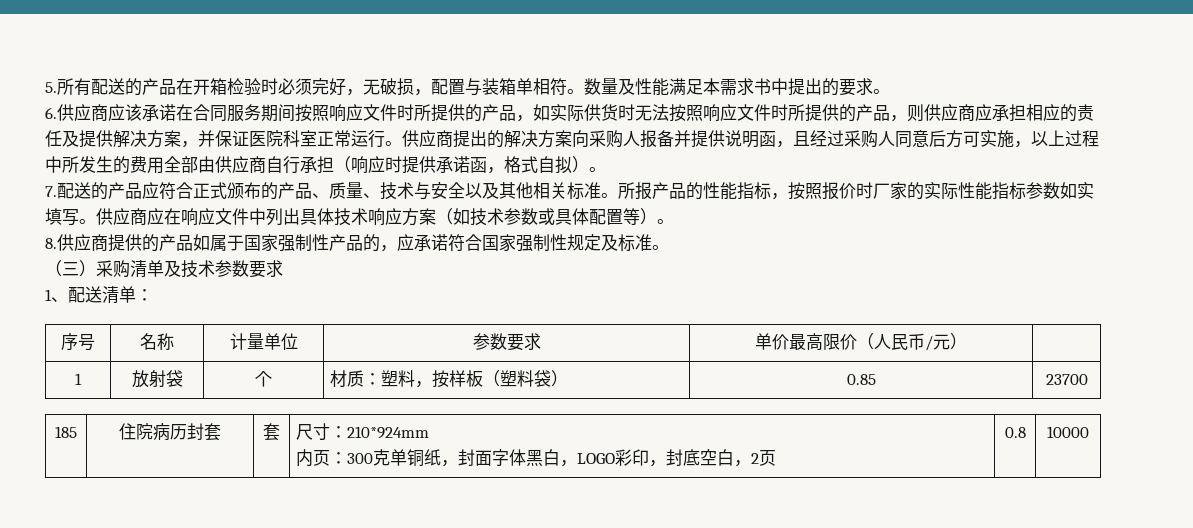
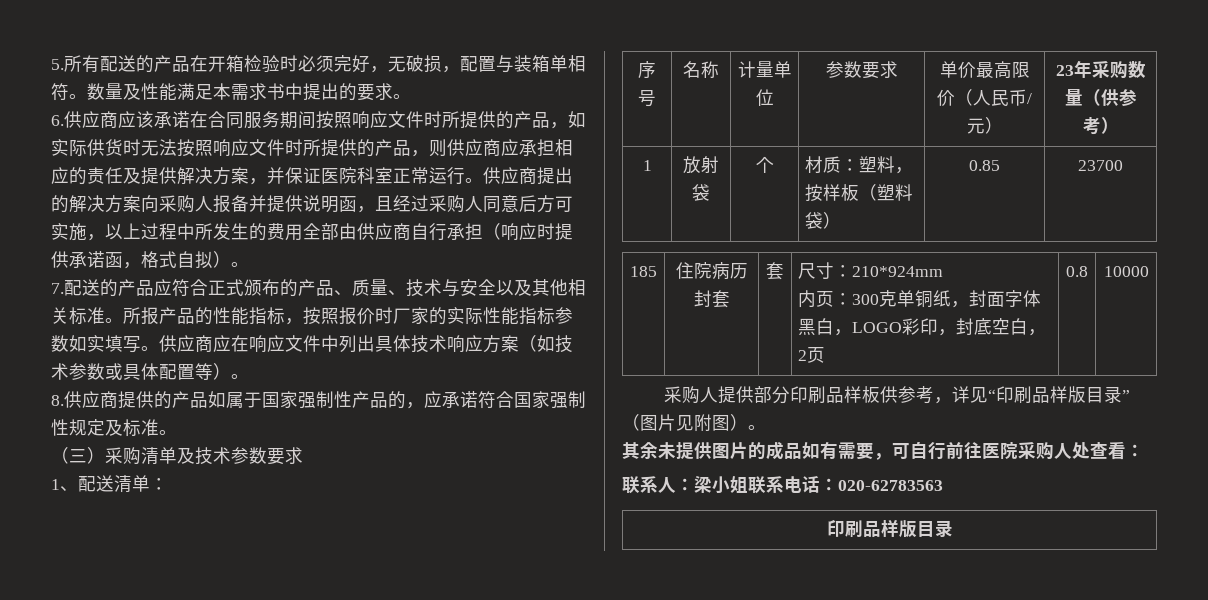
- 序号 | 名称 | 计量单位 | 参数要求 | 单价最高限价（人民币/元） |
+ 序号 | 名称 | 计量单位 | 参数要求 | 单价最高限价（人民币/元） | 23年采购数量（供参考）
+ 采购人提供部分印刷品样板供参考，详见“印刷品样版目录”（图片见附图）。
+ 其余未提供图片的成品如有需要，可自行前往医院采购人处查看：
+ 联系人：梁小姐联系电话：020-62783563
+ 印刷品样版目录

